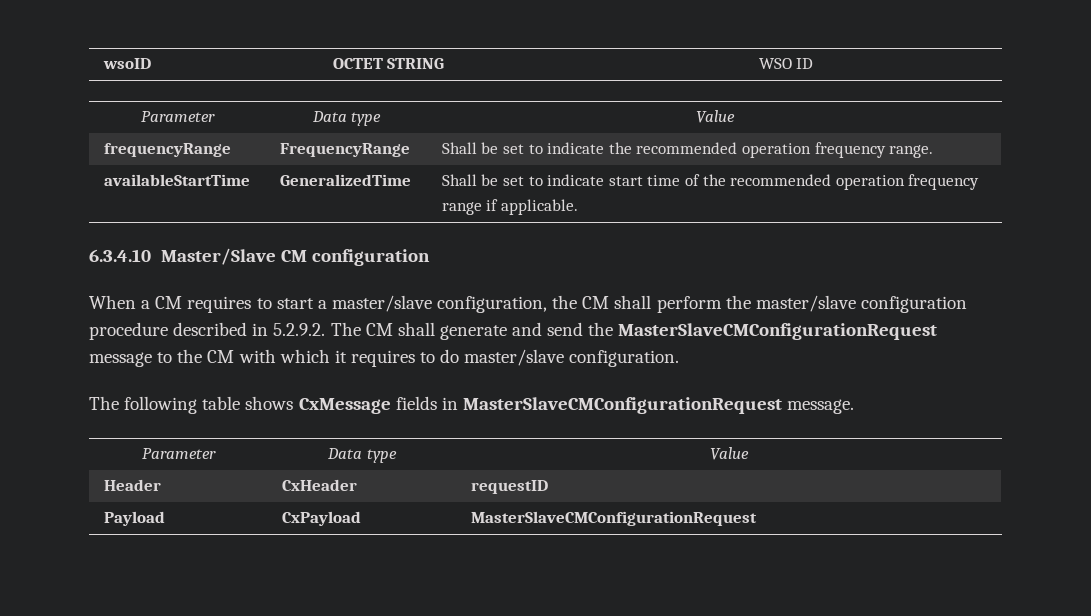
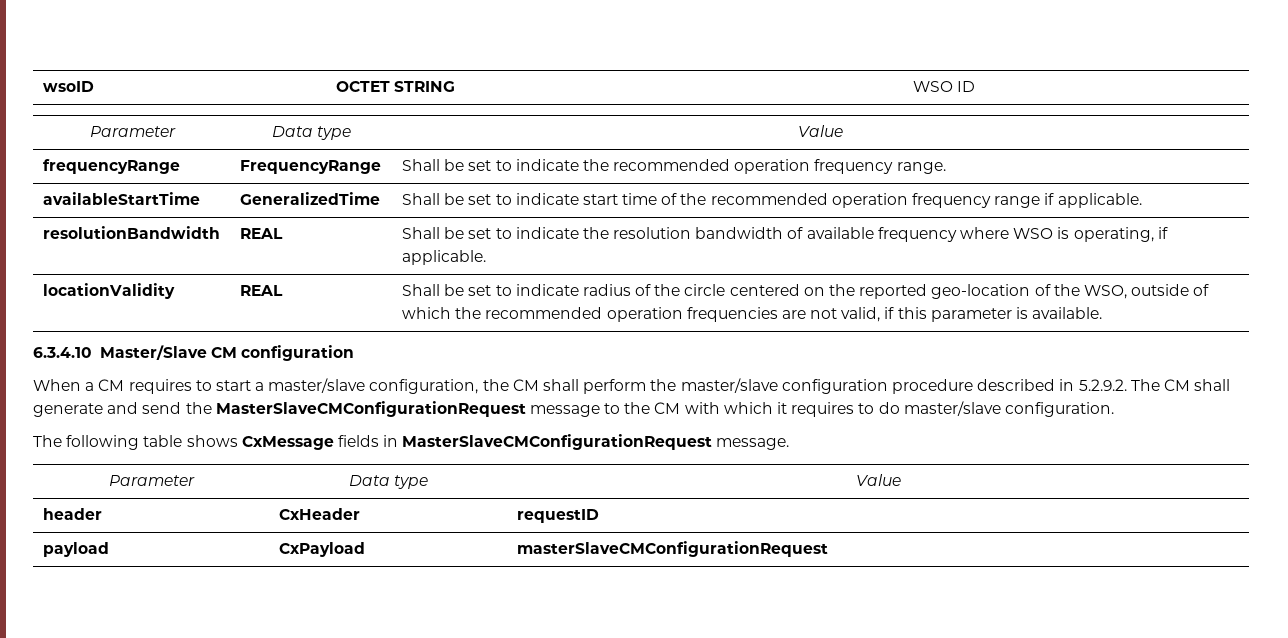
+ resolutionBandwidth | REAL | Shall be set to indicate the resolution bandwidth of available frequency where WSO is operating, if applicable.
+ locationValidity | REAL | Shall be set to indicate radius of the circle centered on the reported geo-location of the WSO, outside of which the recommended operation frequencies are not valid, if this parameter is available.
- Header | CxHeader | requestID
+ header | CxHeader | requestID
- Payload | CxPayload | MasterSlaveCMConfigurationRequest
+ payload | CxPayload | masterSlaveCMConfigurationRequest

